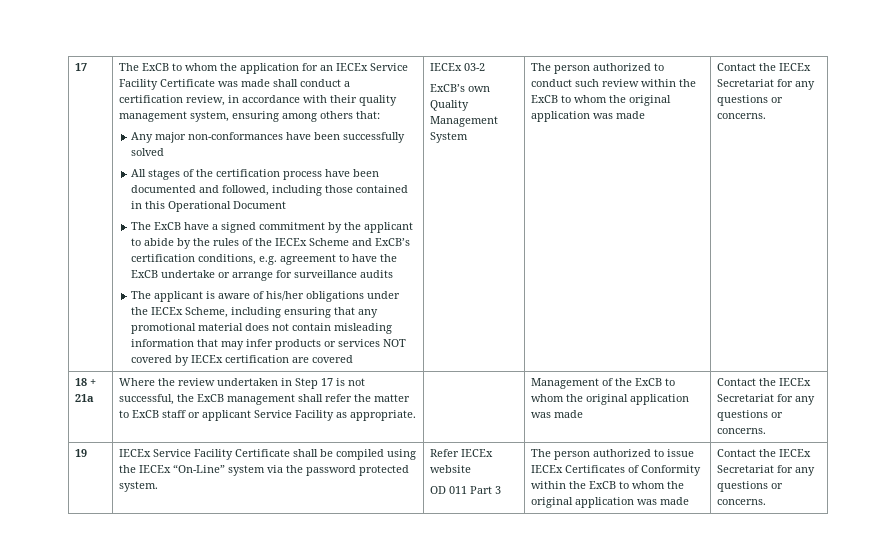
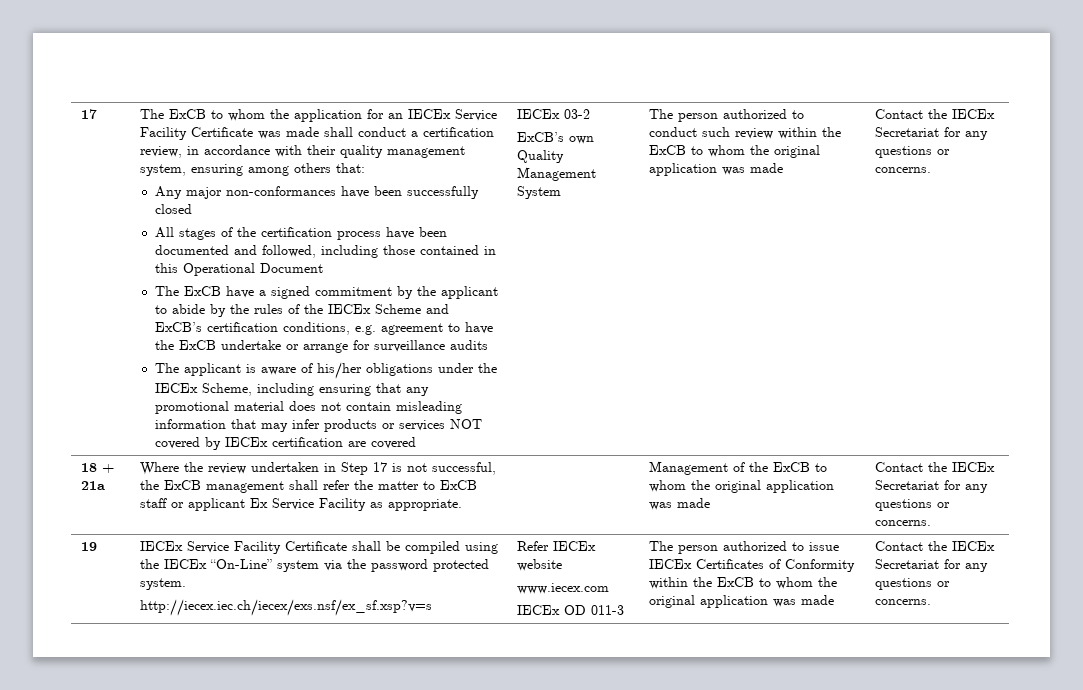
- Any major non-conformances have been successfully solved
+ Any major non-conformances have been successfully closed
- Where the review undertaken in Step 17 is not successful, the ExCB management shall refer the matter to ExCB staff or applicant Service Facility as appropriate.
+ Where the review undertaken in Step 17 is not successful, the ExCB management shall refer the matter to ExCB staff or applicant Ex Service Facility as appropriate.
+ http://iecex.iec.ch/iecex/exs.nsf/ex_sf.xsp?v=s
- OD 011 Part 3
+ www.iecex.com
+ IECEx OD 011-3

